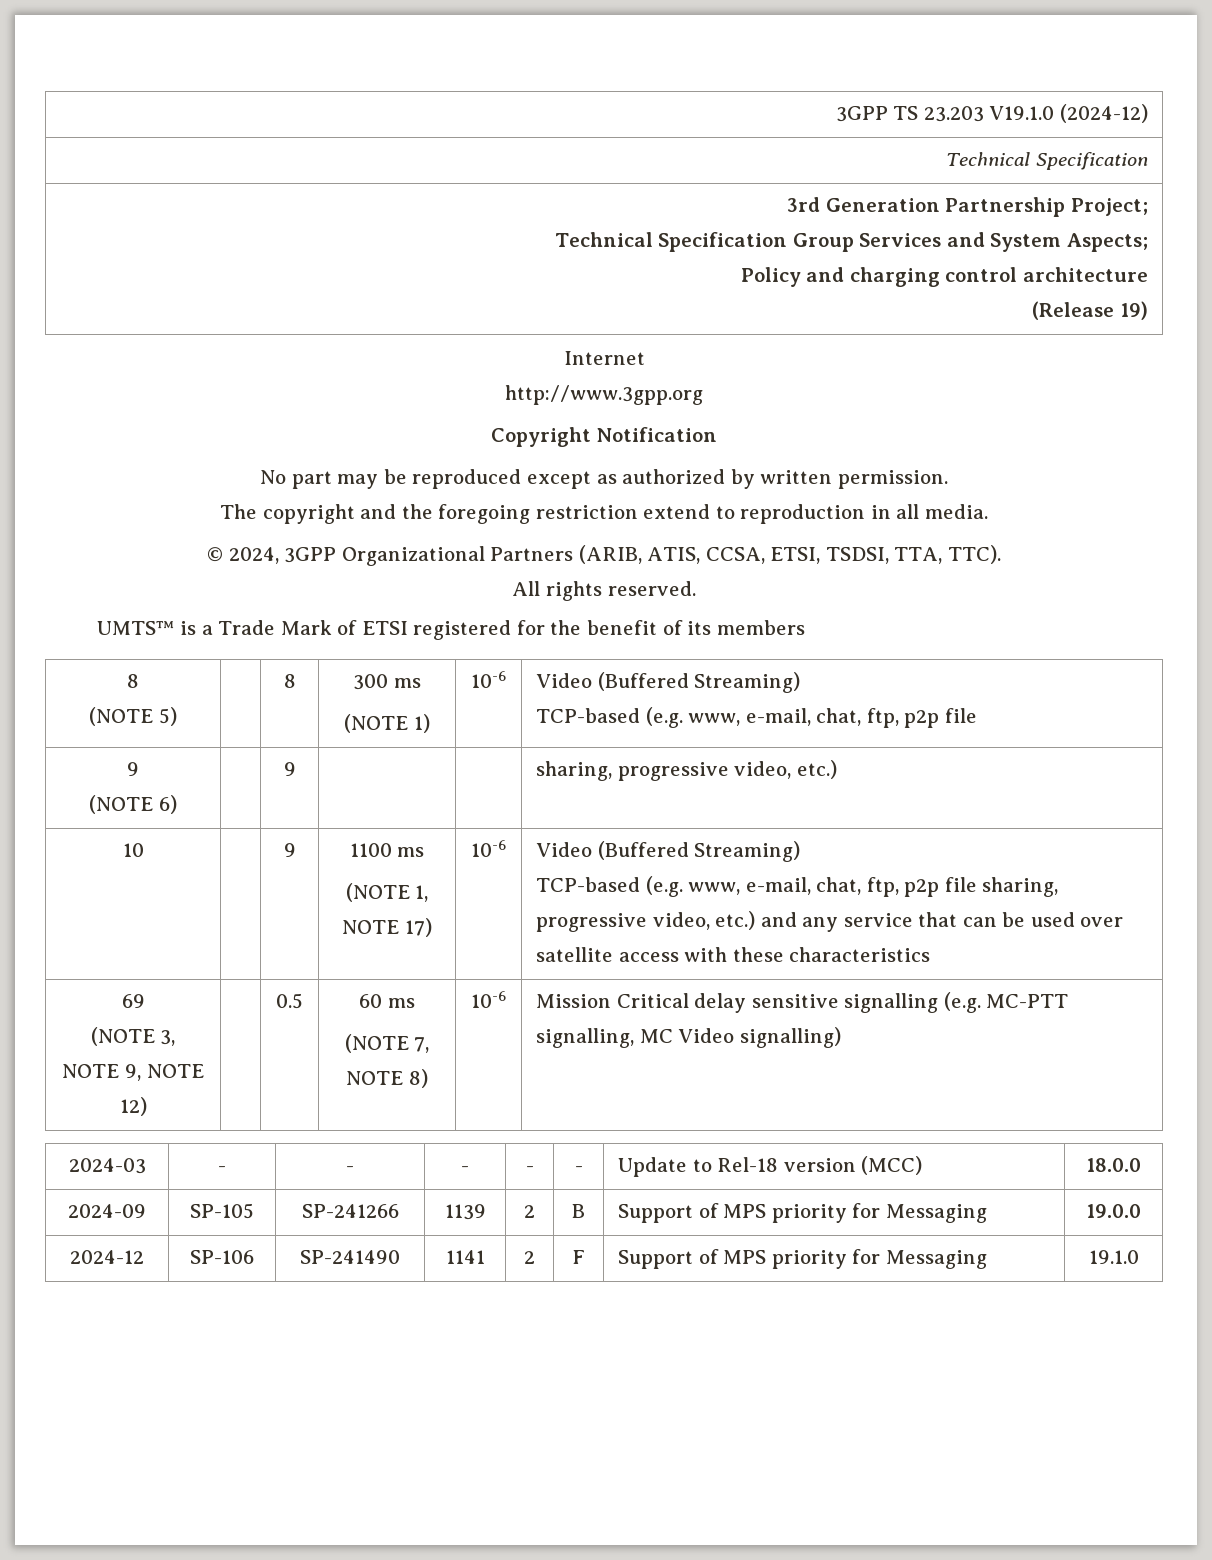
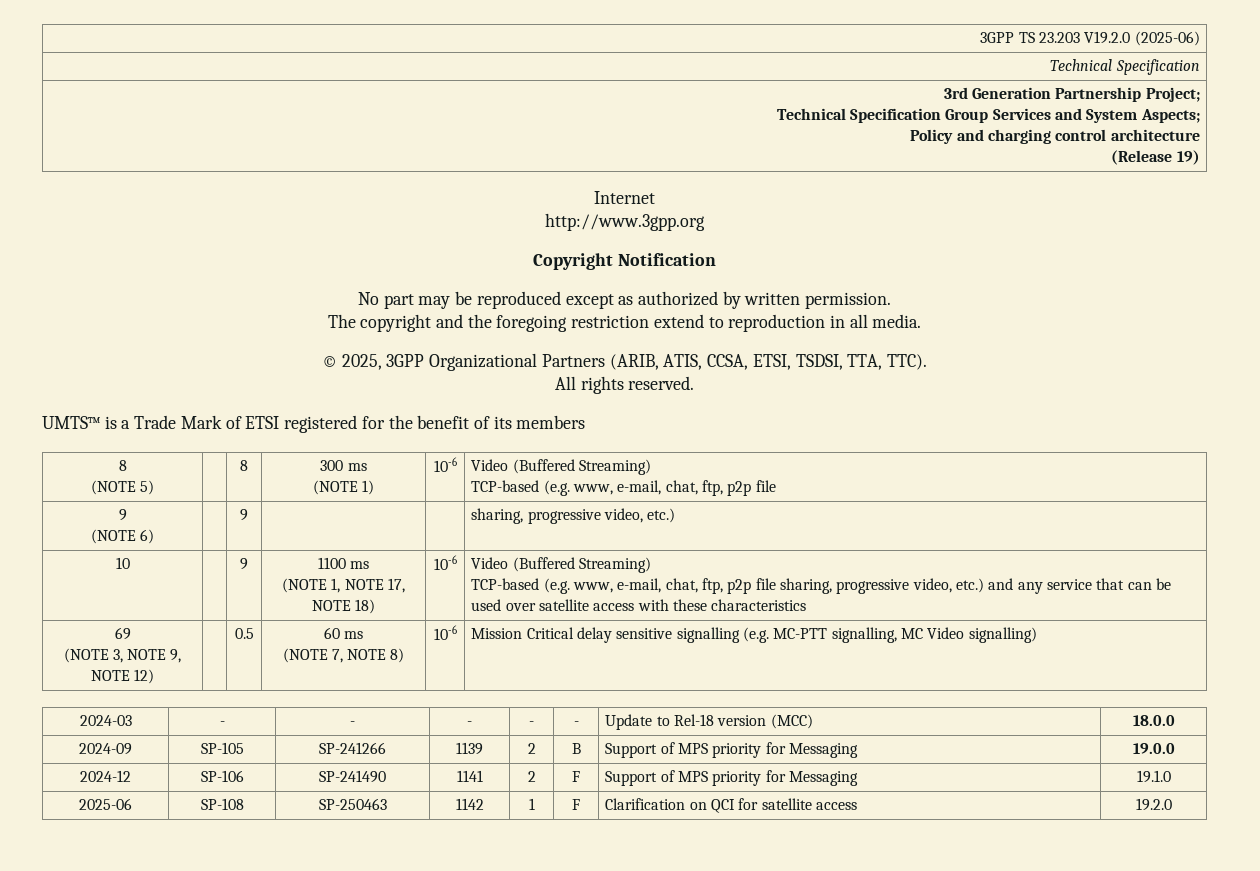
- 3GPP TS 23.203 V19.1.0 (2024-12)
+ 3GPP TS 23.203 V19.2.0 (2025-06)
- © 2024, 3GPP Organizational Partners (ARIB, ATIS, CCSA, ETSI, TSDSI, TTA, TTC).
+ © 2025, 3GPP Organizational Partners (ARIB, ATIS, CCSA, ETSI, TSDSI, TTA, TTC).
  10 | | 9 | 1100 ms
- (NOTE 1, NOTE 17) | 10-6 | Video (Buffered Streaming)
+ (NOTE 1, NOTE 17, NOTE 18) | 10-6 | Video (Buffered Streaming)
+ 2025-06 | SP-108 | SP-250463 | 1142 | 1 | F | Clarification on QCI for satellite access | 19.2.0

